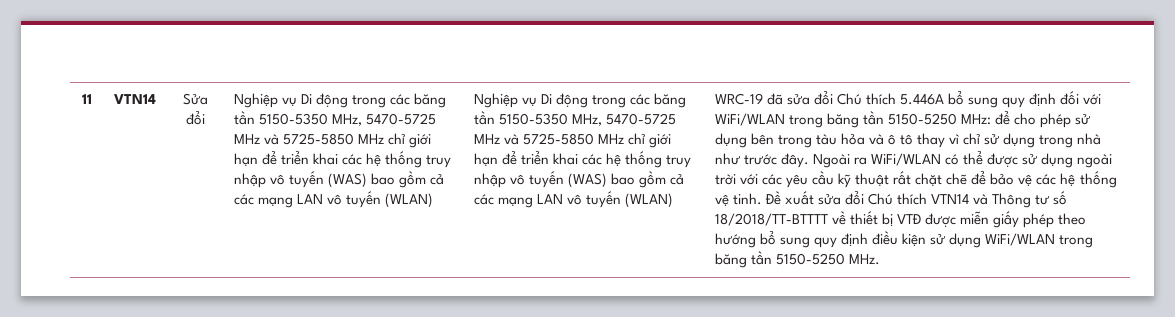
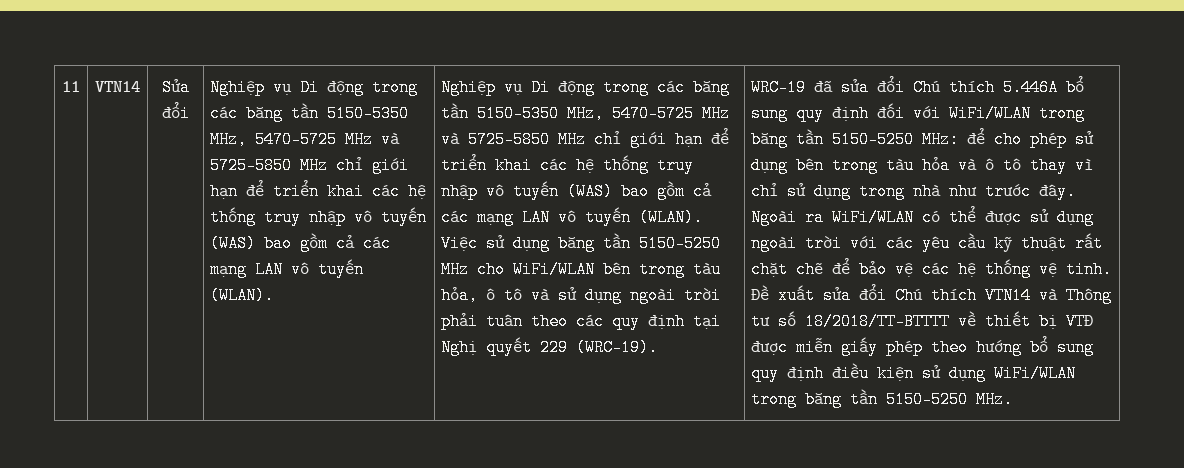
- Sửa đổi | Nghiệp vụ Di động trong các băng tần 5150-5350 MHz, 5470-5725 MHz và 5725-5850 MHz chỉ giới hạn để triển khai các hệ thống truy nhập vô tuyến (WAS) bao gồm cả các mạng LAN vô tuyến (WLAN) | Nghiệp vụ Di động trong các băng tần 5150-5350 MHz, 5470-5725 MHz và 5725-5850 MHz chỉ giới hạn để triển khai các hệ thống truy nhập vô tuyến (WAS) bao gồm cả các mạng LAN vô tuyến (WLAN)
+ Sửa đổi | Nghiệp vụ Di động trong các băng tần 5150-5350 MHz, 5470-5725 MHz và 5725-5850 MHz chỉ giới hạn để triển khai các hệ thống truy nhập vô tuyến (WAS) bao gồm cả các mạng LAN vô tuyến (WLAN). | Nghiệp vụ Di động trong các băng tần 5150-5350 MHz, 5470-5725 MHz và 5725-5850 MHz chỉ giới hạn để triển khai các hệ thống truy nhập vô tuyến (WAS) bao gồm cả các mạng LAN vô tuyến (WLAN). Việc sử dụng băng tần 5150-5250 MHz cho WiFi/WLAN bên trong tàu hỏa, ô tô và sử dụng ngoài trời phải tuân theo các quy định tại Nghị quyết 229 (WRC-19).

